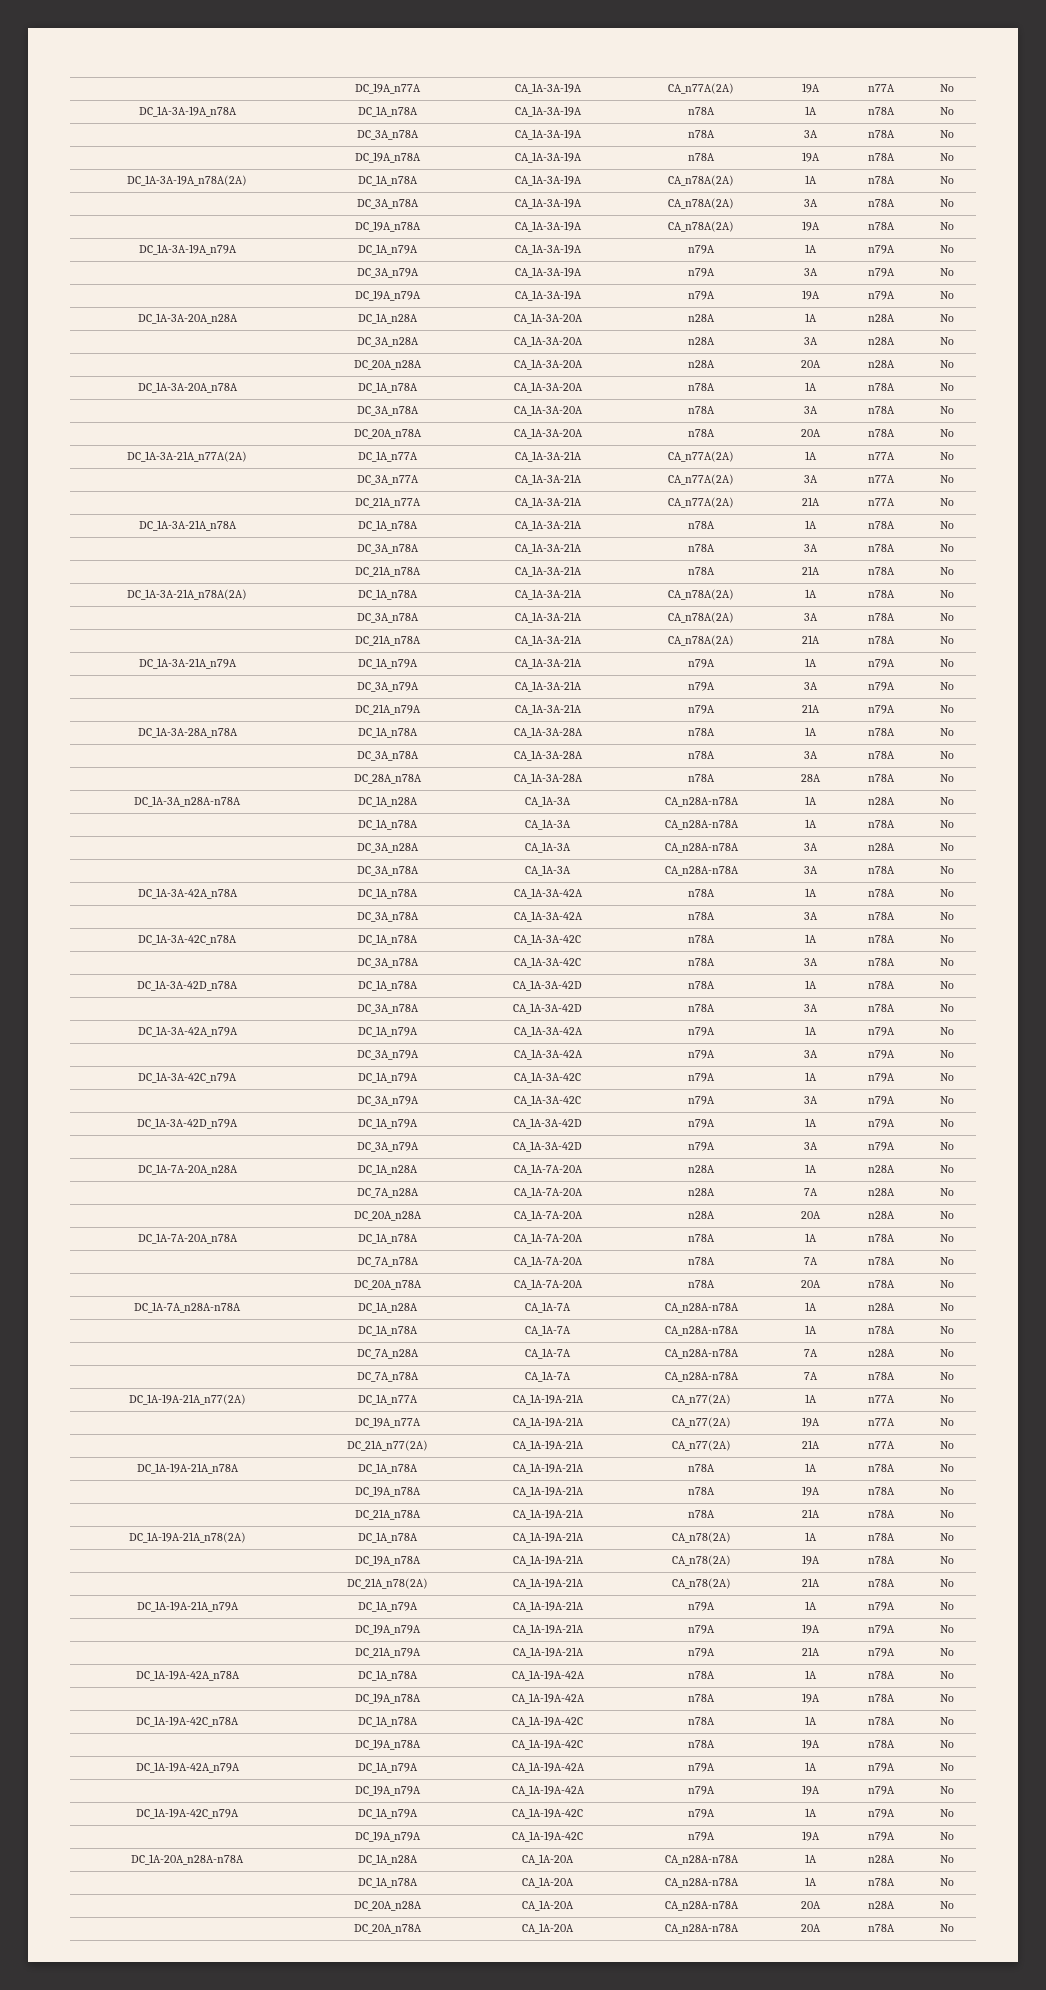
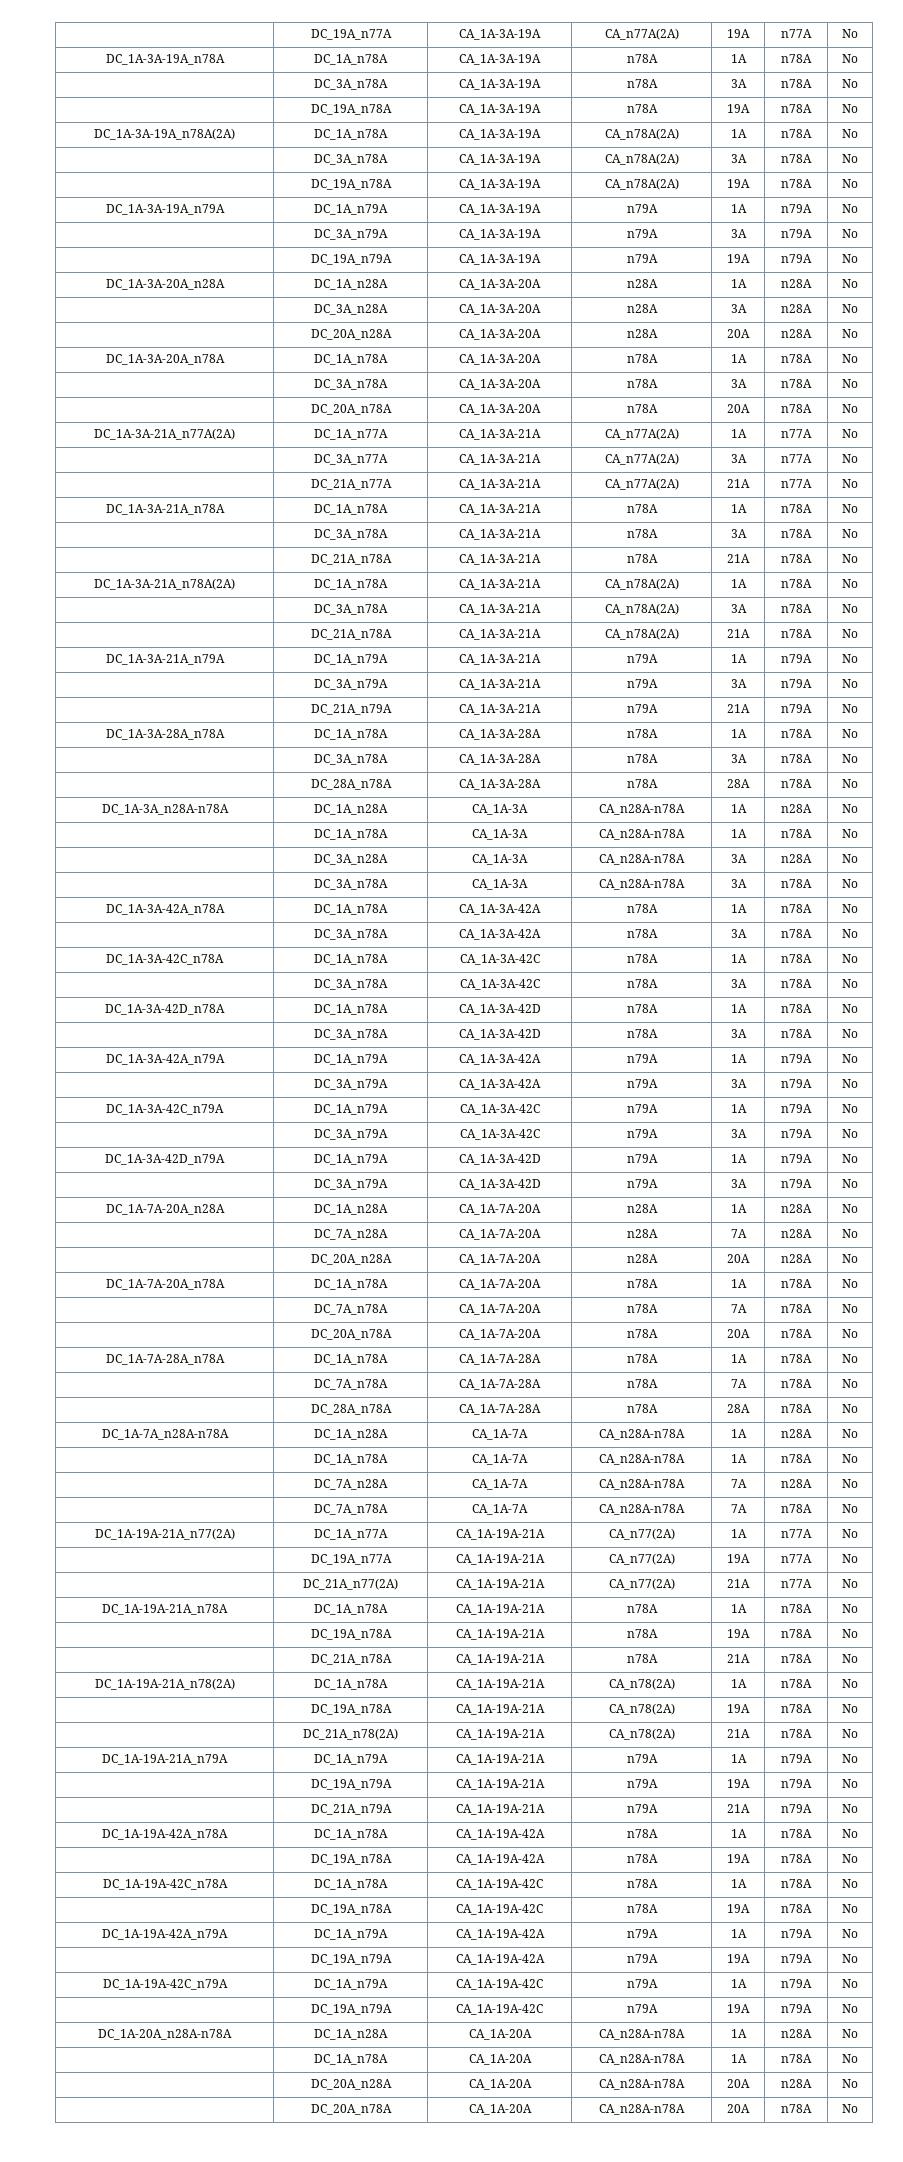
+ DC_1A-7A-28A_n78A | DC_1A_n78A | CA_1A-7A-28A | n78A | 1A | n78A | No
+ | DC_7A_n78A | CA_1A-7A-28A | n78A | 7A | n78A | No
+ | DC_28A_n78A | CA_1A-7A-28A | n78A | 28A | n78A | No

